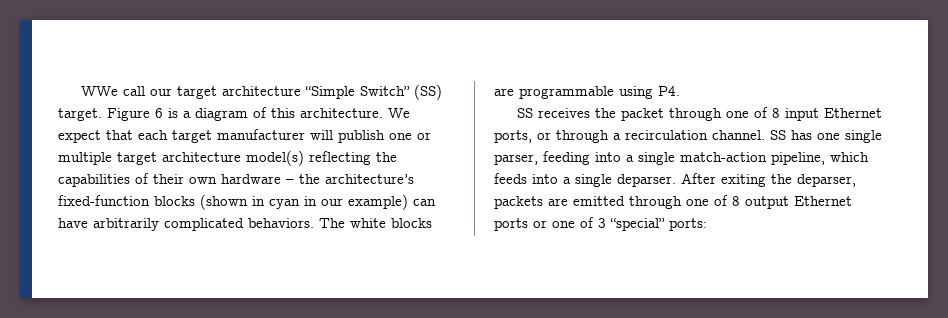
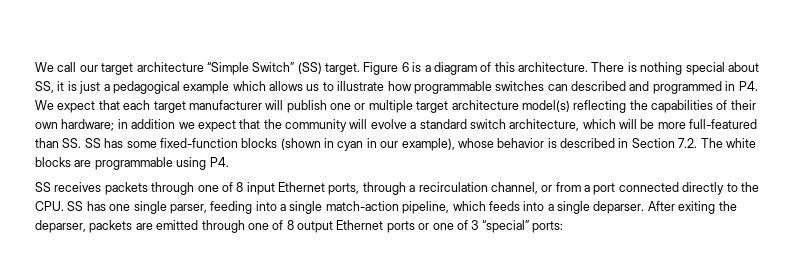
- WWe call our target architecture “Simple Switch” (SS) target.
+ We call our target architecture “Simple Switch” (SS) target.
- We expect that each target manufacturer will publish one or multiple target architecture model(s) reflecting the capabilities of their own hardware – the architecture’s fixed-function blocks (shown in cyan in our example) can have arbitrarily complicated behaviors. The white blocks are programmable using P4.
+ There is nothing special about SS, it is just a pedagogical example which allows us to illustrate how programmable switches can described and programmed in P4. We expect that each target manufacturer will publish one or multiple target architecture model(s) reflecting the capabilities of their own hardware; in addition we expect that the community will evolve a standard switch architecture, which will be more full-featured than SS. SS has some fixed-function blocks (shown in cyan in our example), whose behavior is described in Section 7.2. The white blocks are programmable using P4.
- SS receives the packet through one of 8 input Ethernet ports, or through a recirculation channel. SS has one single parser, feeding into a single match-action pipeline, which feeds into a single deparser.
+ SS receives packets through one of 8 input Ethernet ports, through a recirculation channel, or from a port connected directly to the CPU. SS has one single parser, feeding into a single match-action pipeline, which feeds into a single deparser.

